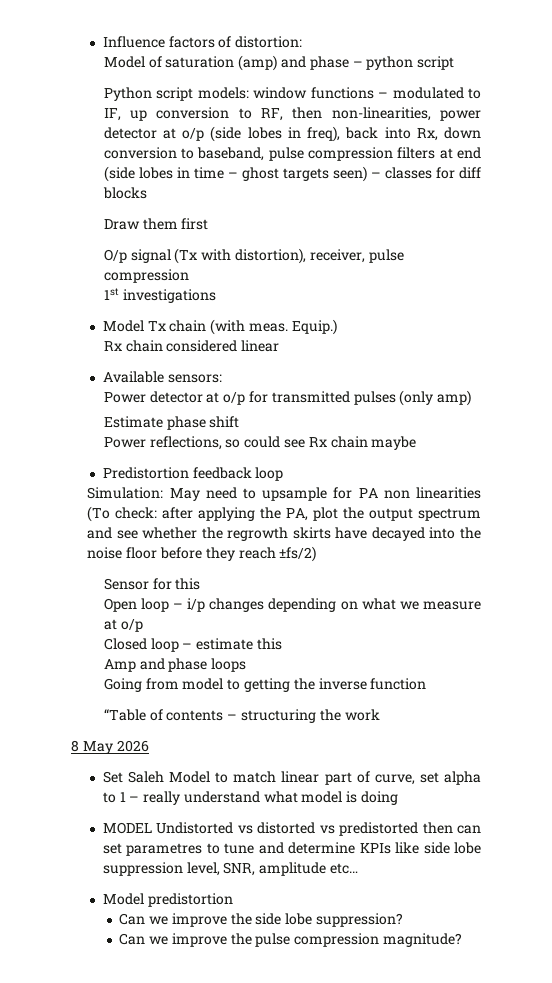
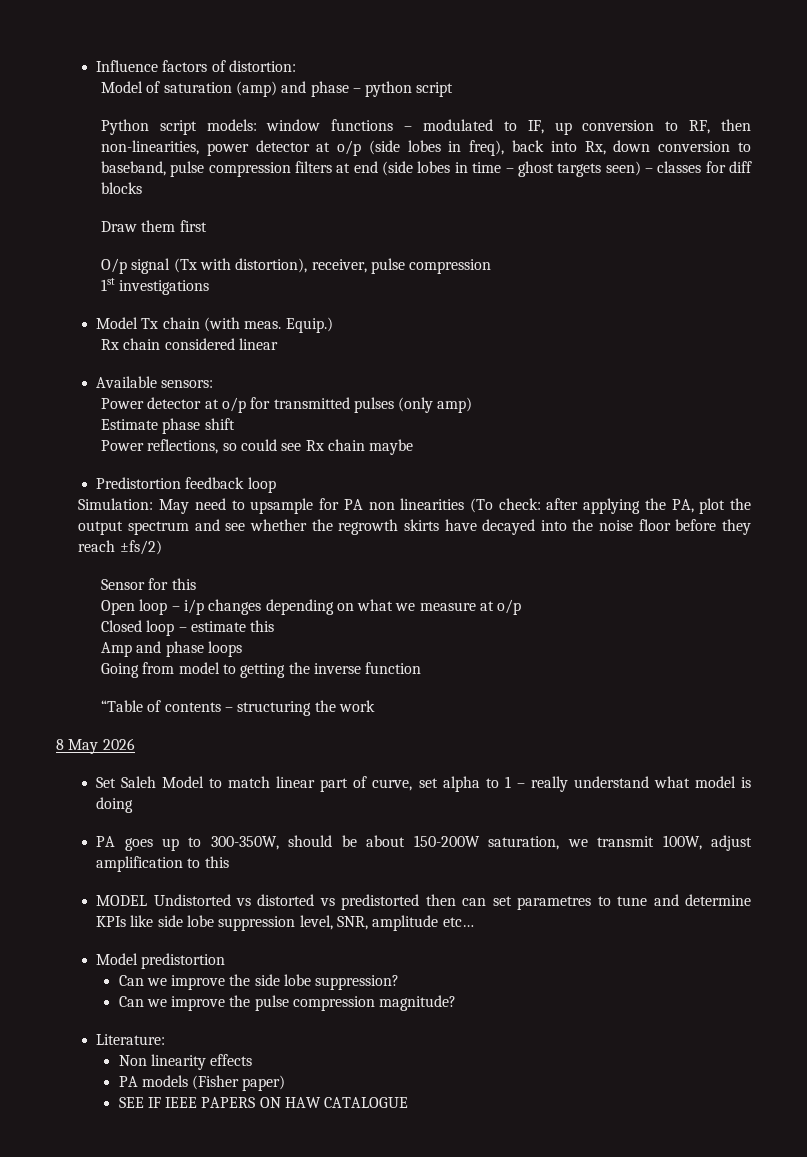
+ PA goes up to 300-350W, should be about 150-200W saturation, we transmit 100W, adjust amplification to this
+ Literature:
+ Non linearity effects
+ PA models (Fisher paper)
+ SEE IF IEEE PAPERS ON HAW CATALOGUE

